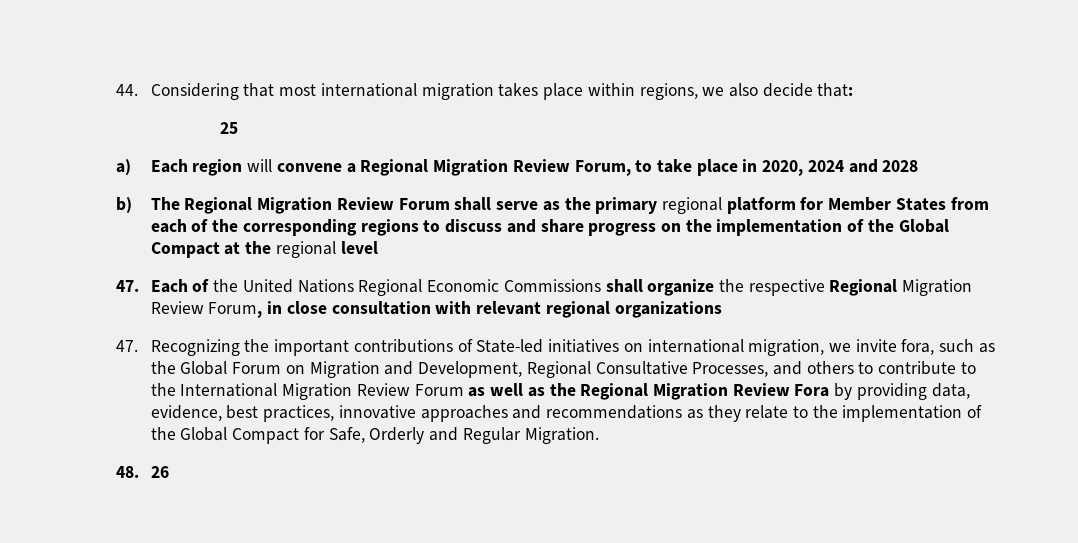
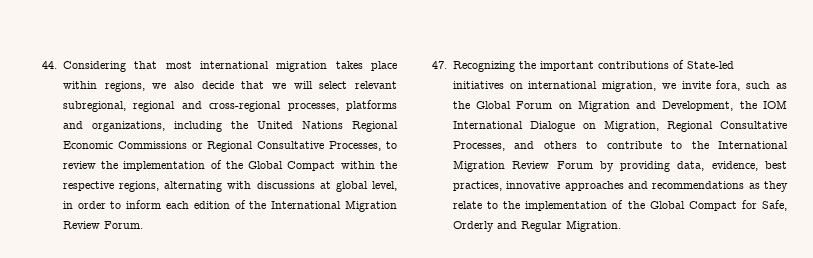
- 44. Considering that most international migration takes place within regions, we also decide that:
- 25
- a) Each region will convene a Regional Migration Review Forum, to take place in 2020, 2024 and 2028
- b) The Regional Migration Review Forum shall serve as the primary regional platform for Member States from each of the corresponding regions to discuss and share progress on the implementation of the Global Compact at the regional level
- 47. Each of the United Nations Regional Economic Commissions shall organize the respective Regional Migration Review Forum, in close consultation with relevant regional organizations
+ 44. Considering that most international migration takes place within regions, we also decide that we will select relevant subregional, regional and cross-regional processes, platforms and organizations, including the United Nations Regional Economic Commissions or Regional Consultative Processes, to review the implementation of the Global Compact within the respective regions, alternating with discussions at global level, in order to inform each edition of the International Migration Review Forum.
- 47. Recognizing the important contributions of State-led initiatives on international migration, we invite fora, such as the Global Forum on Migration and Development, Regional Consultative Processes, and others to contribute to the International Migration Review Forum as well as the Regional Migration Review Fora by providing data, evidence, best practices, innovative approaches and recommendations as they relate to the implementation of the Global Compact for Safe, Orderly and Regular Migration.
+ 47. Recognizing the important contributions of State-led initiatives on international migration, we invite fora, such as the Global Forum on Migration and Development, the IOM International Dialogue on Migration, Regional Consultative Processes, and others to contribute to the International Migration Review Forum by providing data, evidence, best practices, innovative approaches and recommendations as they relate to the implementation of the Global Compact for Safe, Orderly and Regular Migration.
- 48. 26

